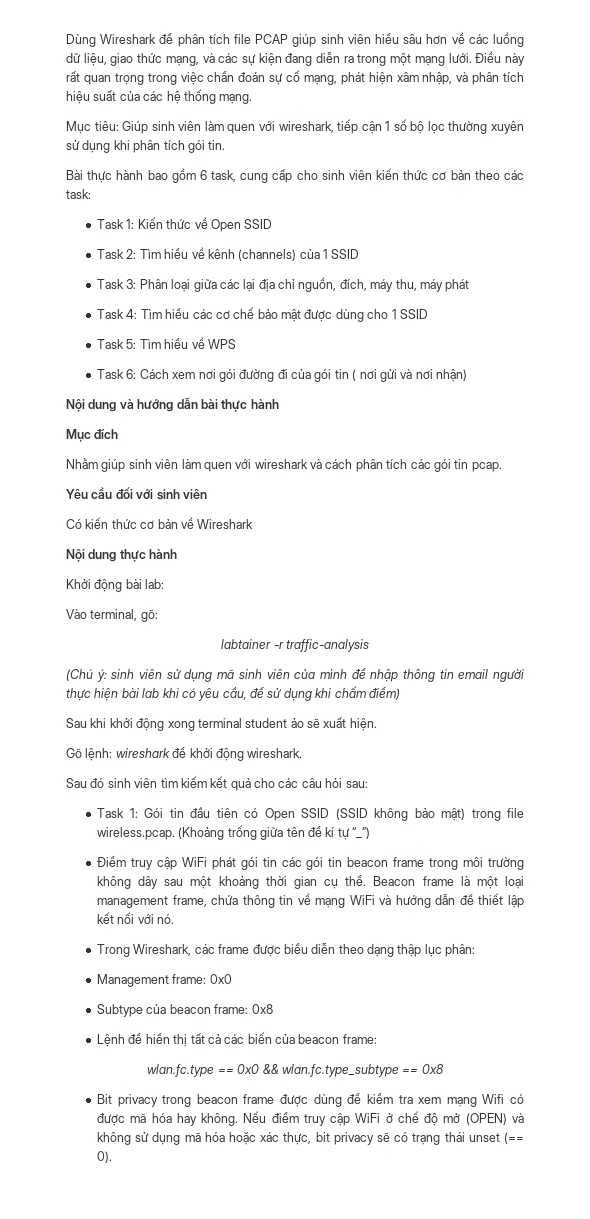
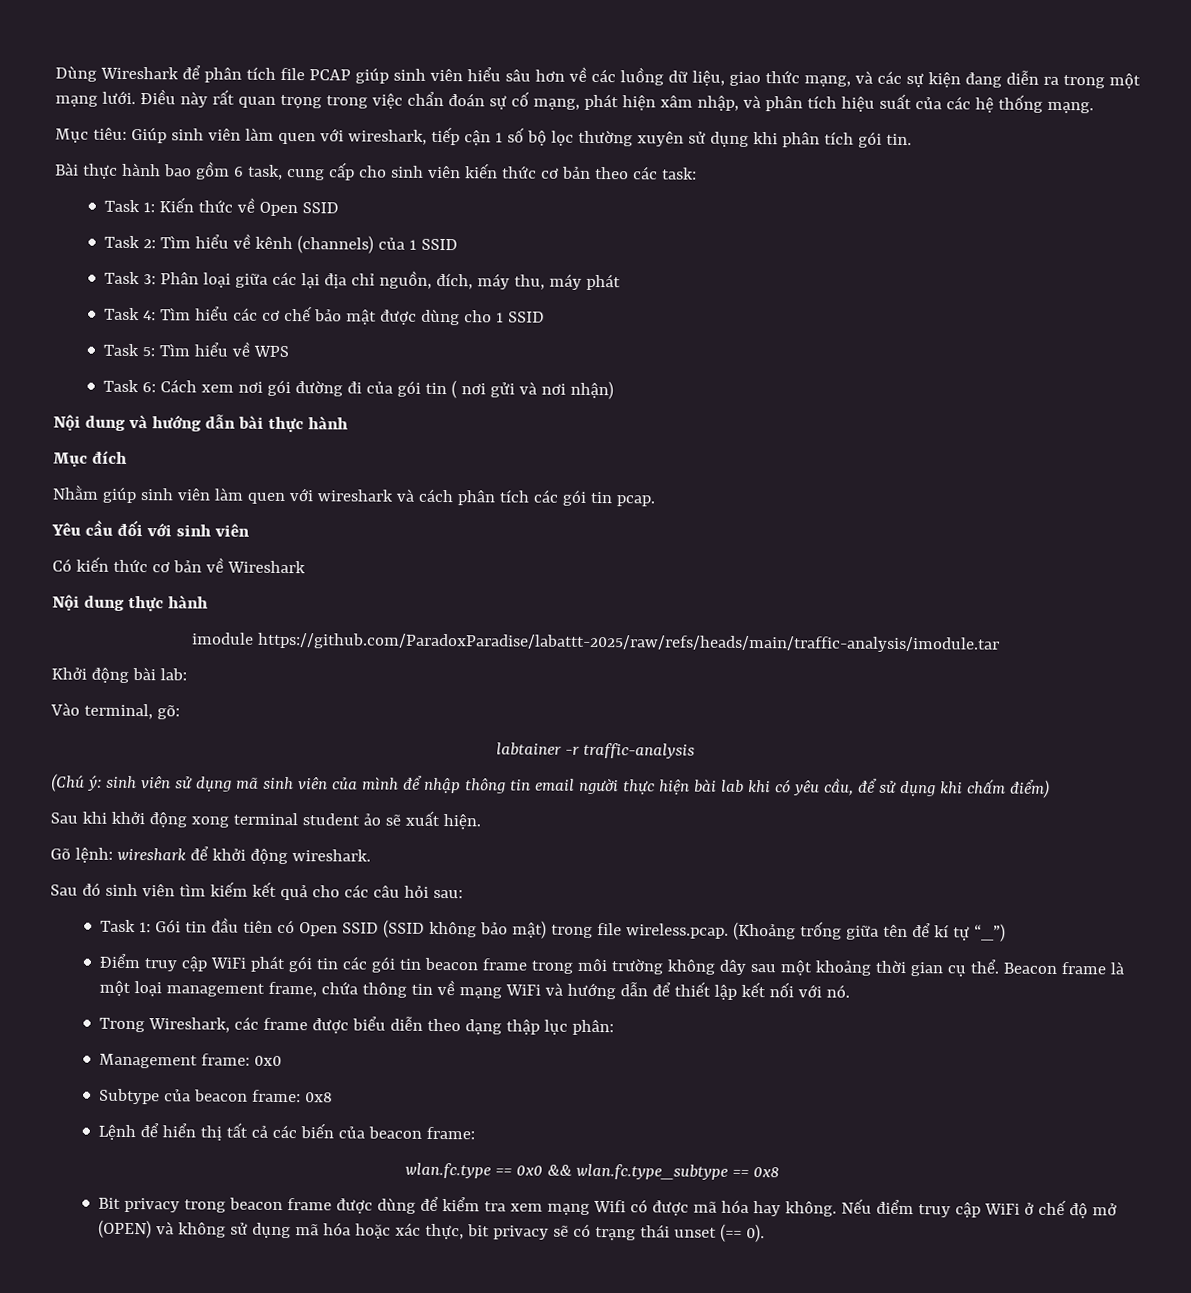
+ imodule https://github.com/ParadoxParadise/labattt-2025/raw/refs/heads/main/traffic-analysis/imodule.tar

